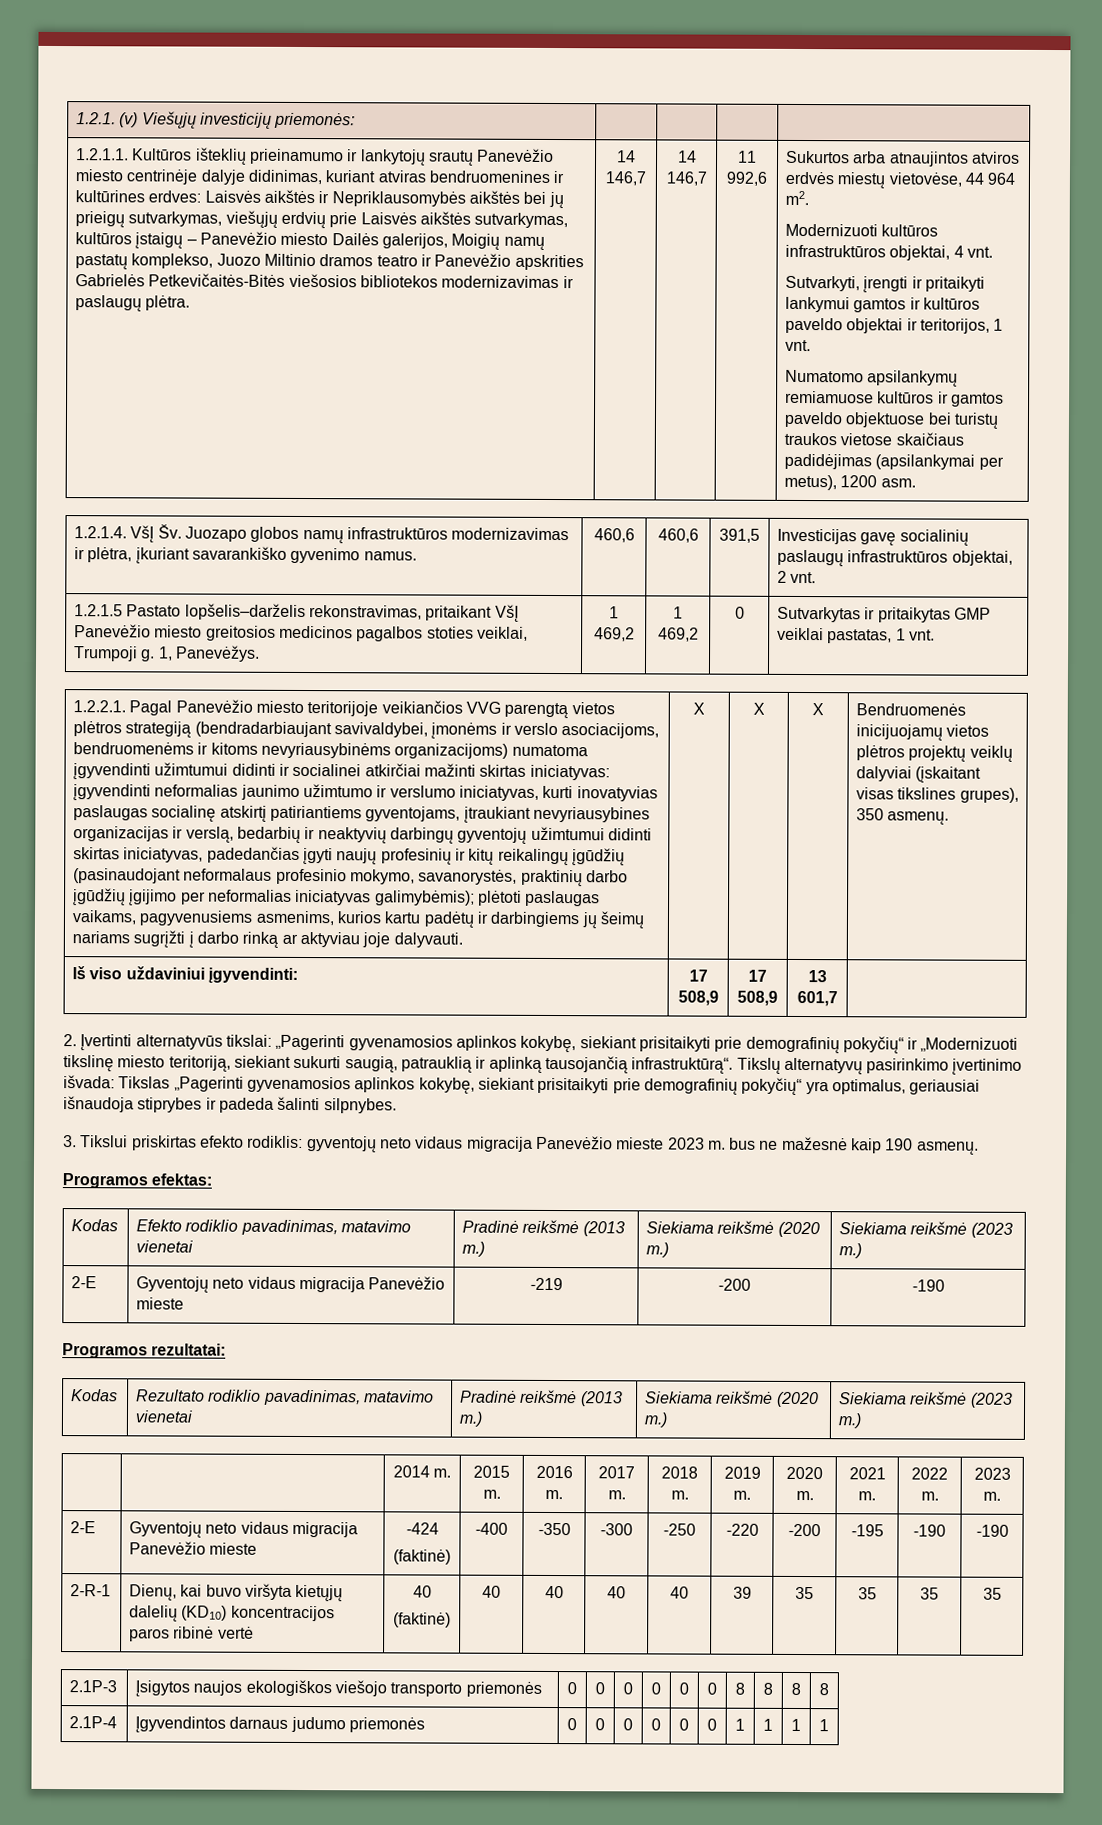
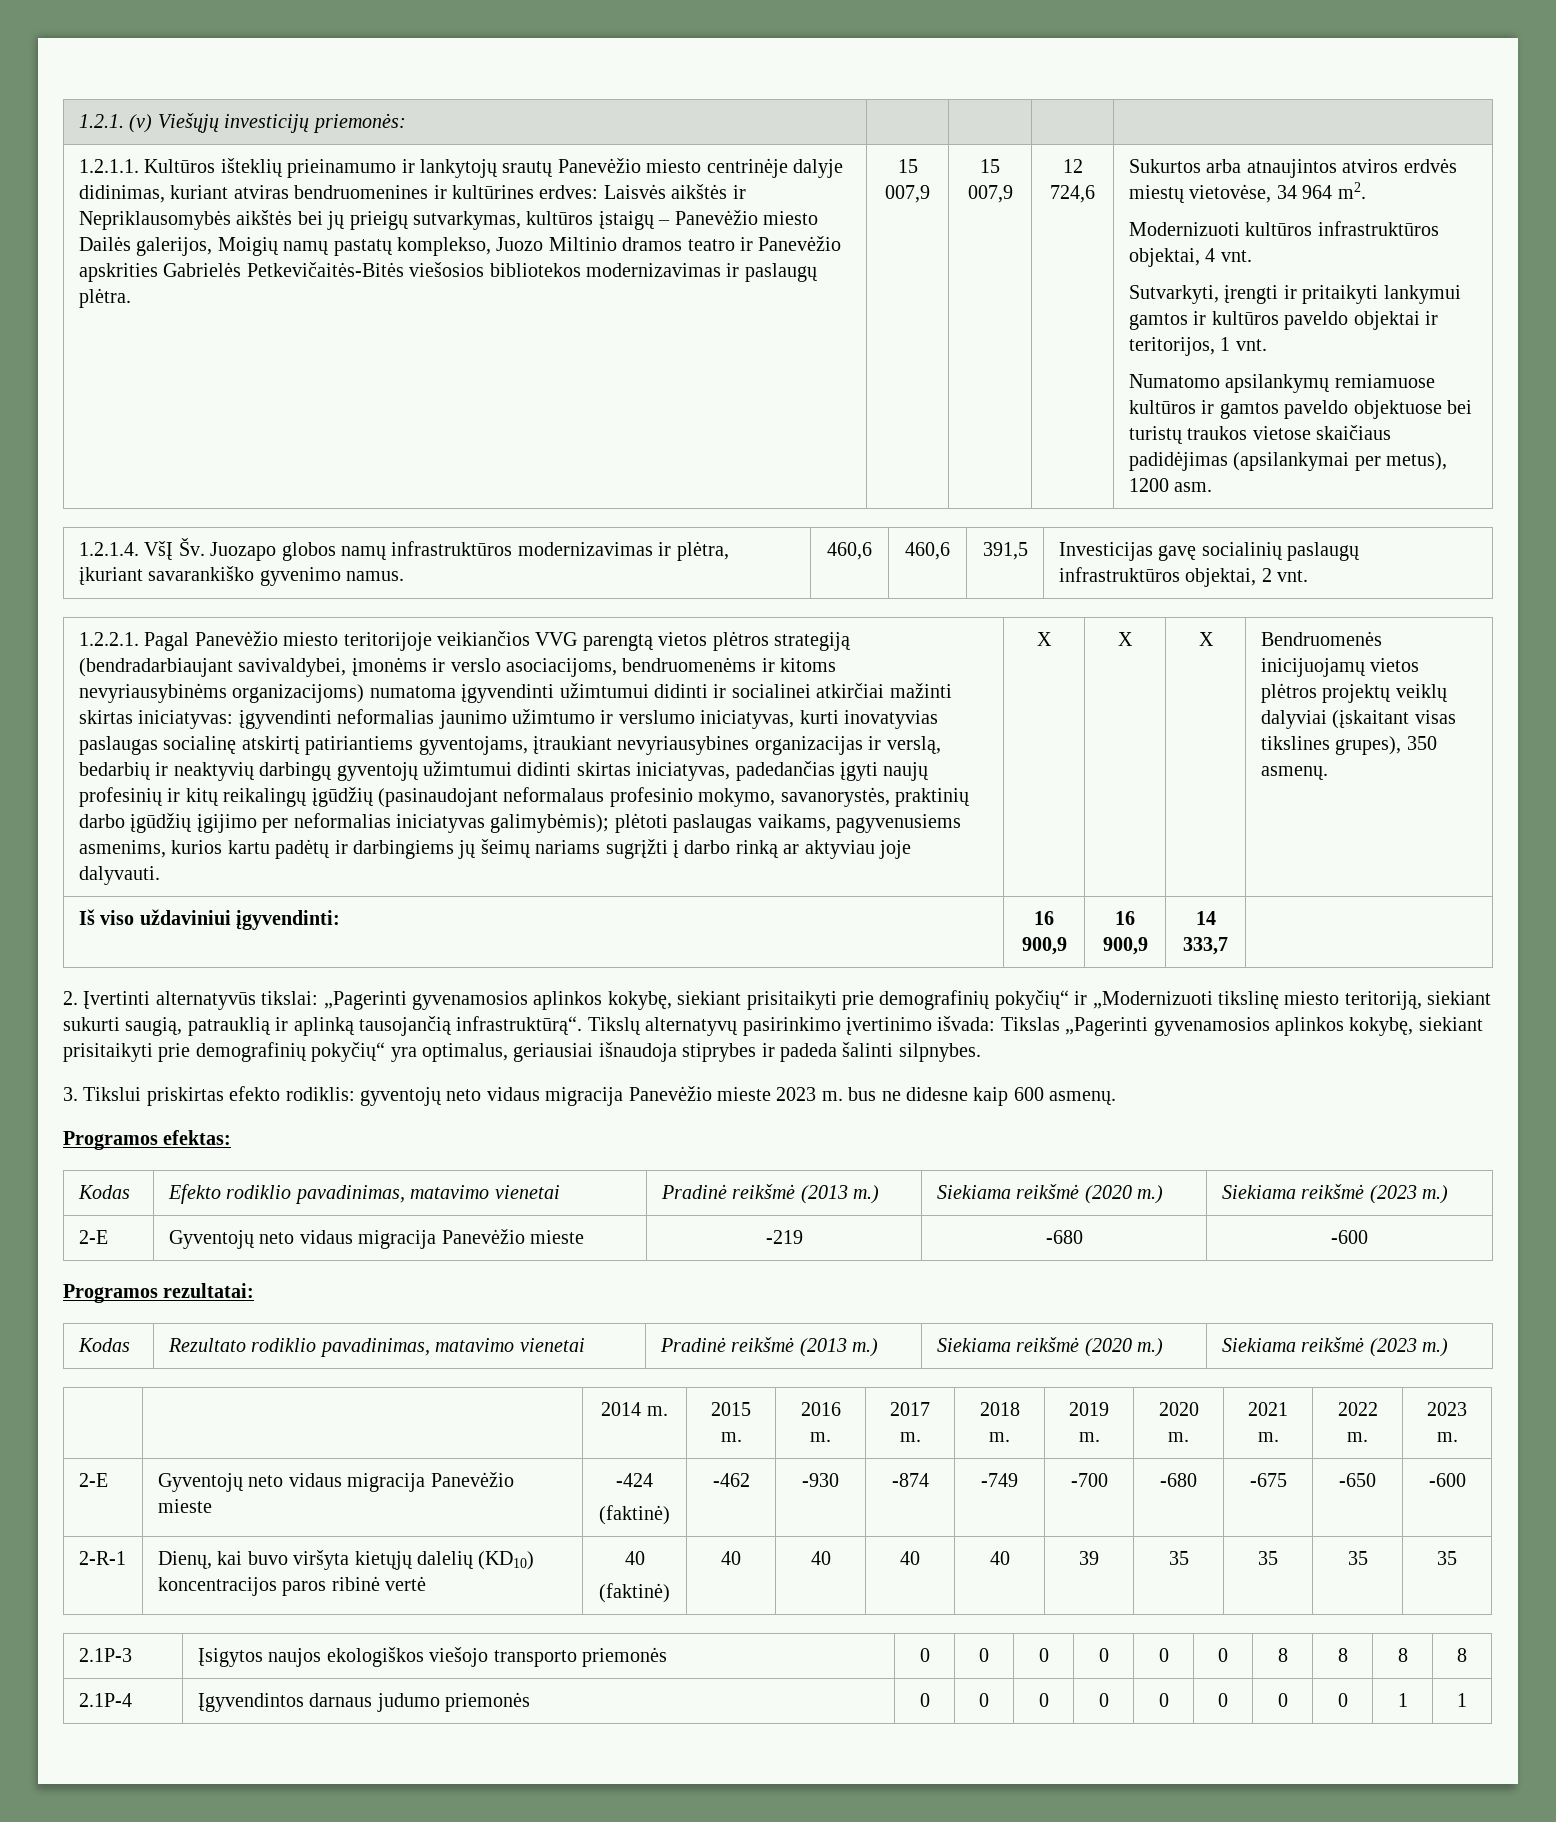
- 1.2.1.1. Kultūros išteklių prieinamumo ir lankytojų srautų Panevėžio miesto centrinėje dalyje didinimas, kuriant atviras bendruomenines ir kultūrines erdves: Laisvės aikštės ir Nepriklausomybės aikštės bei jų prieigų sutvarkymas, viešųjų erdvių prie Laisvės aikštės sutvarkymas, kultūros įstaigų – Panevėžio miesto Dailės galerijos, Moigių namų pastatų komplekso, Juozo Miltinio dramos teatro ir Panevėžio apskrities Gabrielės Petkevičaitės-Bitės viešosios bibliotekos modernizavimas ir paslaugų plėtra.
+ 1.2.1.1. Kultūros išteklių prieinamumo ir lankytojų srautų Panevėžio miesto centrinėje dalyje didinimas, kuriant atviras bendruomenines ir kultūrines erdves: Laisvės aikštės ir Nepriklausomybės aikštės bei jų prieigų sutvarkymas, kultūros įstaigų – Panevėžio miesto Dailės galerijos, Moigių namų pastatų komplekso, Juozo Miltinio dramos teatro ir Panevėžio apskrities Gabrielės Petkevičaitės-Bitės viešosios bibliotekos modernizavimas ir paslaugų plėtra.
- 14 146,7 | 14 146,7 | 11 992,6
+ 15 007,9 | 15 007,9 | 12 724,6
- Sukurtos arba atnaujintos atviros erdvės miestų vietovėse, 44 964 m2.
+ Sukurtos arba atnaujintos atviros erdvės miestų vietovėse, 34 964 m2.
- 1.2.1.5 Pastato lopšelis–darželis rekonstravimas, pritaikant VšĮ Panevėžio miesto greitosios medicinos pagalbos stoties veiklai, Trumpoji g. 1, Panevėžys. | 1 469,2 | 1 469,2 | 0 | Sutvarkytas ir pritaikytas GMP veiklai pastatas, 1 vnt.
- Iš viso uždaviniui įgyvendinti: | 17 508,9 | 17 508,9 | 13 601,7 |
+ Iš viso uždaviniui įgyvendinti: | 16 900,9 | 16 900,9 | 14 333,7 |
- 3. Tikslui priskirtas efekto rodiklis: gyventojų neto vidaus migracija Panevėžio mieste 2023 m. bus ne mažesnė kaip 190 asmenų.
+ 3. Tikslui priskirtas efekto rodiklis: gyventojų neto vidaus migracija Panevėžio mieste 2023 m. bus ne didesne kaip 600 asmenų.
- 2-E | Gyventojų neto vidaus migracija Panevėžio mieste | -219 | -200 | -190
+ 2-E | Gyventojų neto vidaus migracija Panevėžio mieste | -219 | -680 | -600
  2-E | Gyventojų neto vidaus migracija Panevėžio mieste | -424
- (faktinė) | -400 | -350 | -300 | -250 | -220 | -200 | -195 | -190 | -190
+ (faktinė) | -462 | -930 | -874 | -749 | -700 | -680 | -675 | -650 | -600
- 2.1P-4 | Įgyvendintos darnaus judumo priemonės | 0 | 0 | 0 | 0 | 0 | 0 | 1 | 1 | 1 | 1
+ 2.1P-4 | Įgyvendintos darnaus judumo priemonės | 0 | 0 | 0 | 0 | 0 | 0 | 0 | 0 | 1 | 1

